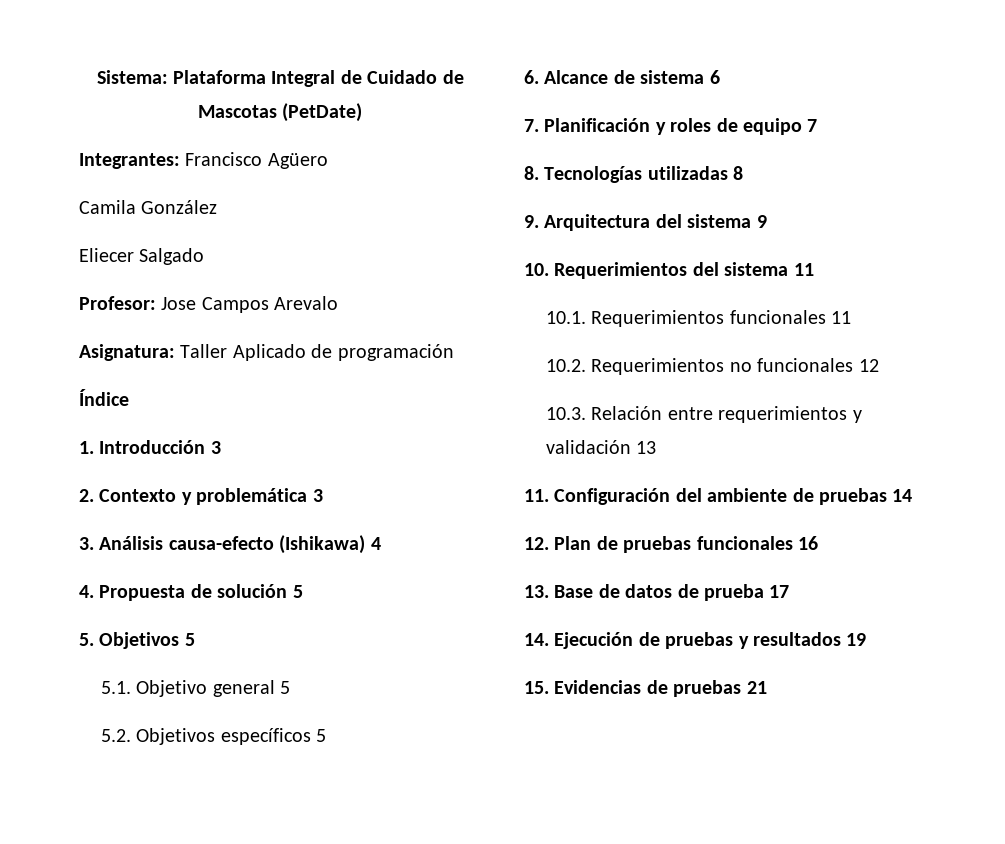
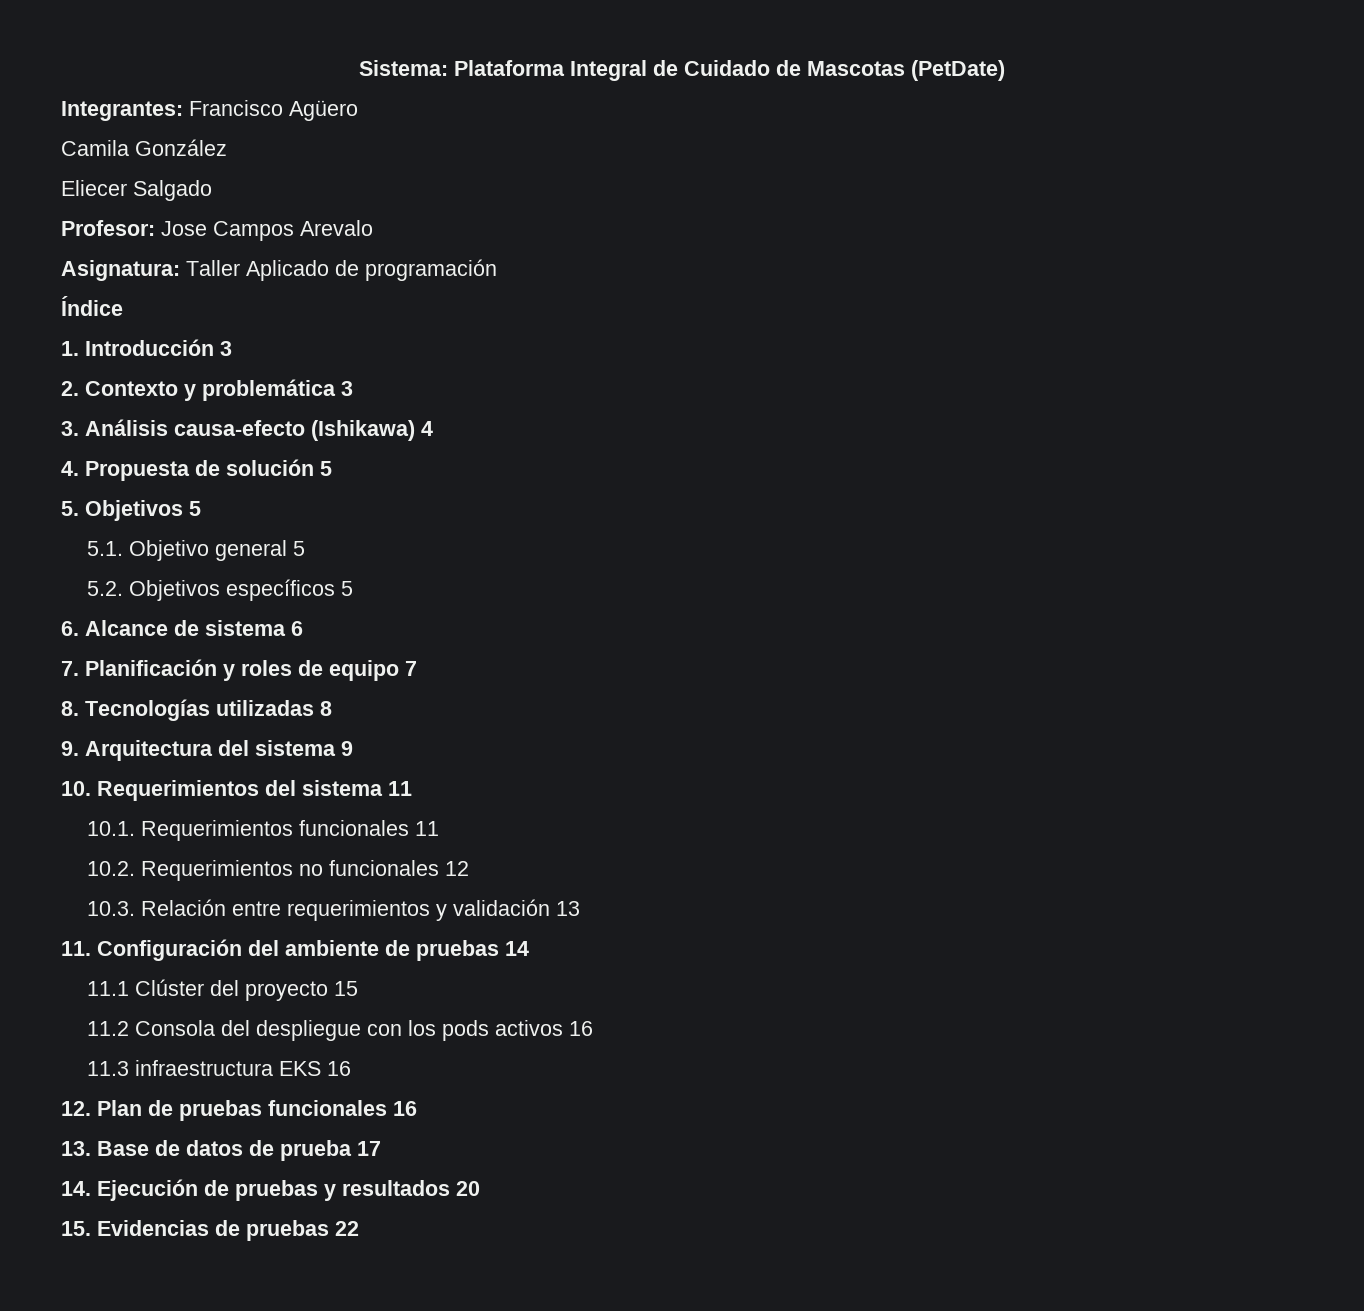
+ 11.1 Clúster del proyecto 15
+ 11.2 Consola del despliegue con los pods activos 16
+ 11.3 infraestructura EKS 16
- 14. Ejecución de pruebas y resultados 19
+ 14. Ejecución de pruebas y resultados 20
- 15. Evidencias de pruebas 21
+ 15. Evidencias de pruebas 22

